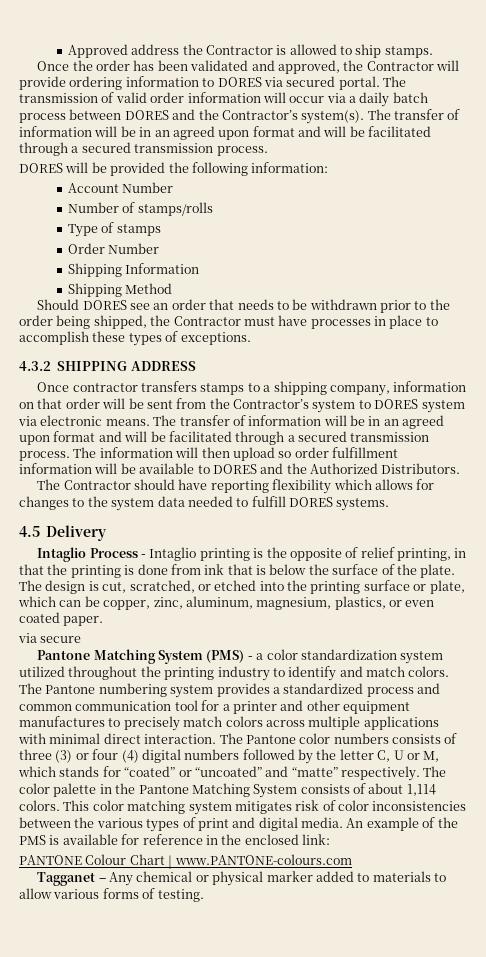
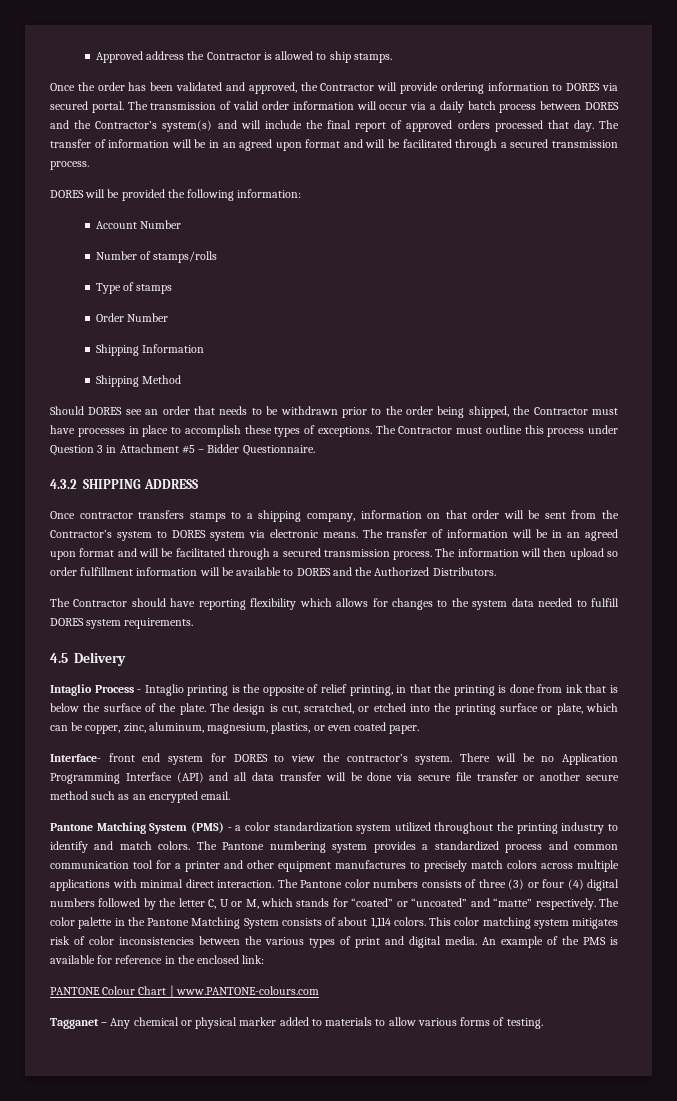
- The transmission of valid order information will occur via a daily batch process between DORES and the Contractor’s system(s).
+ The transmission of valid order information will occur via a daily batch process between DORES and the Contractor’s system(s) and will include the final report of approved orders processed that day.
+ The Contractor must outline this process under Question 3 in Attachment #5 – Bidder Questionnaire.
- The Contractor should have reporting flexibility which allows for changes to the system data needed to fulfill DORES systems.
+ The Contractor should have reporting flexibility which allows for changes to the system data needed to fulfill DORES system requirements.
- via secure
+ Interface- front end system for DORES to view the contractor’s system. There will be no Application Programming Interface (API) and all data transfer will be done via secure file transfer or another secure method such as an encrypted email.

